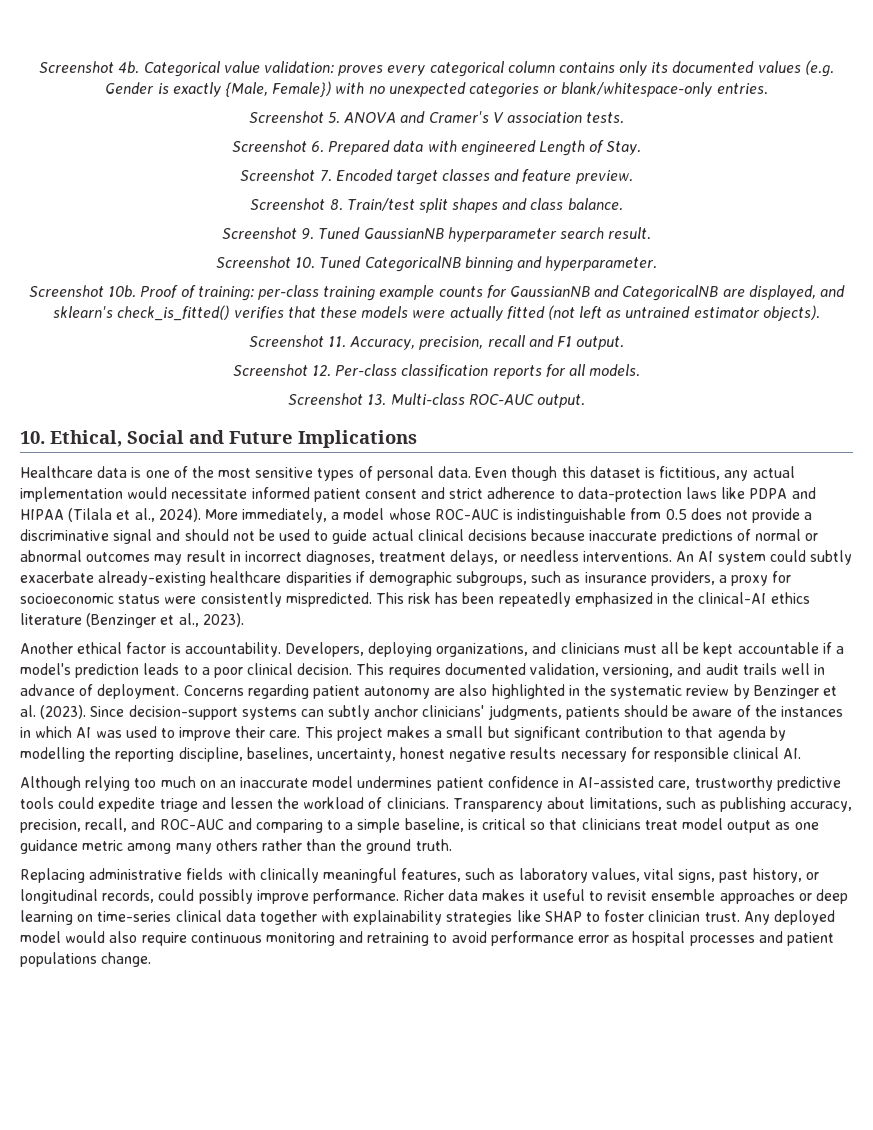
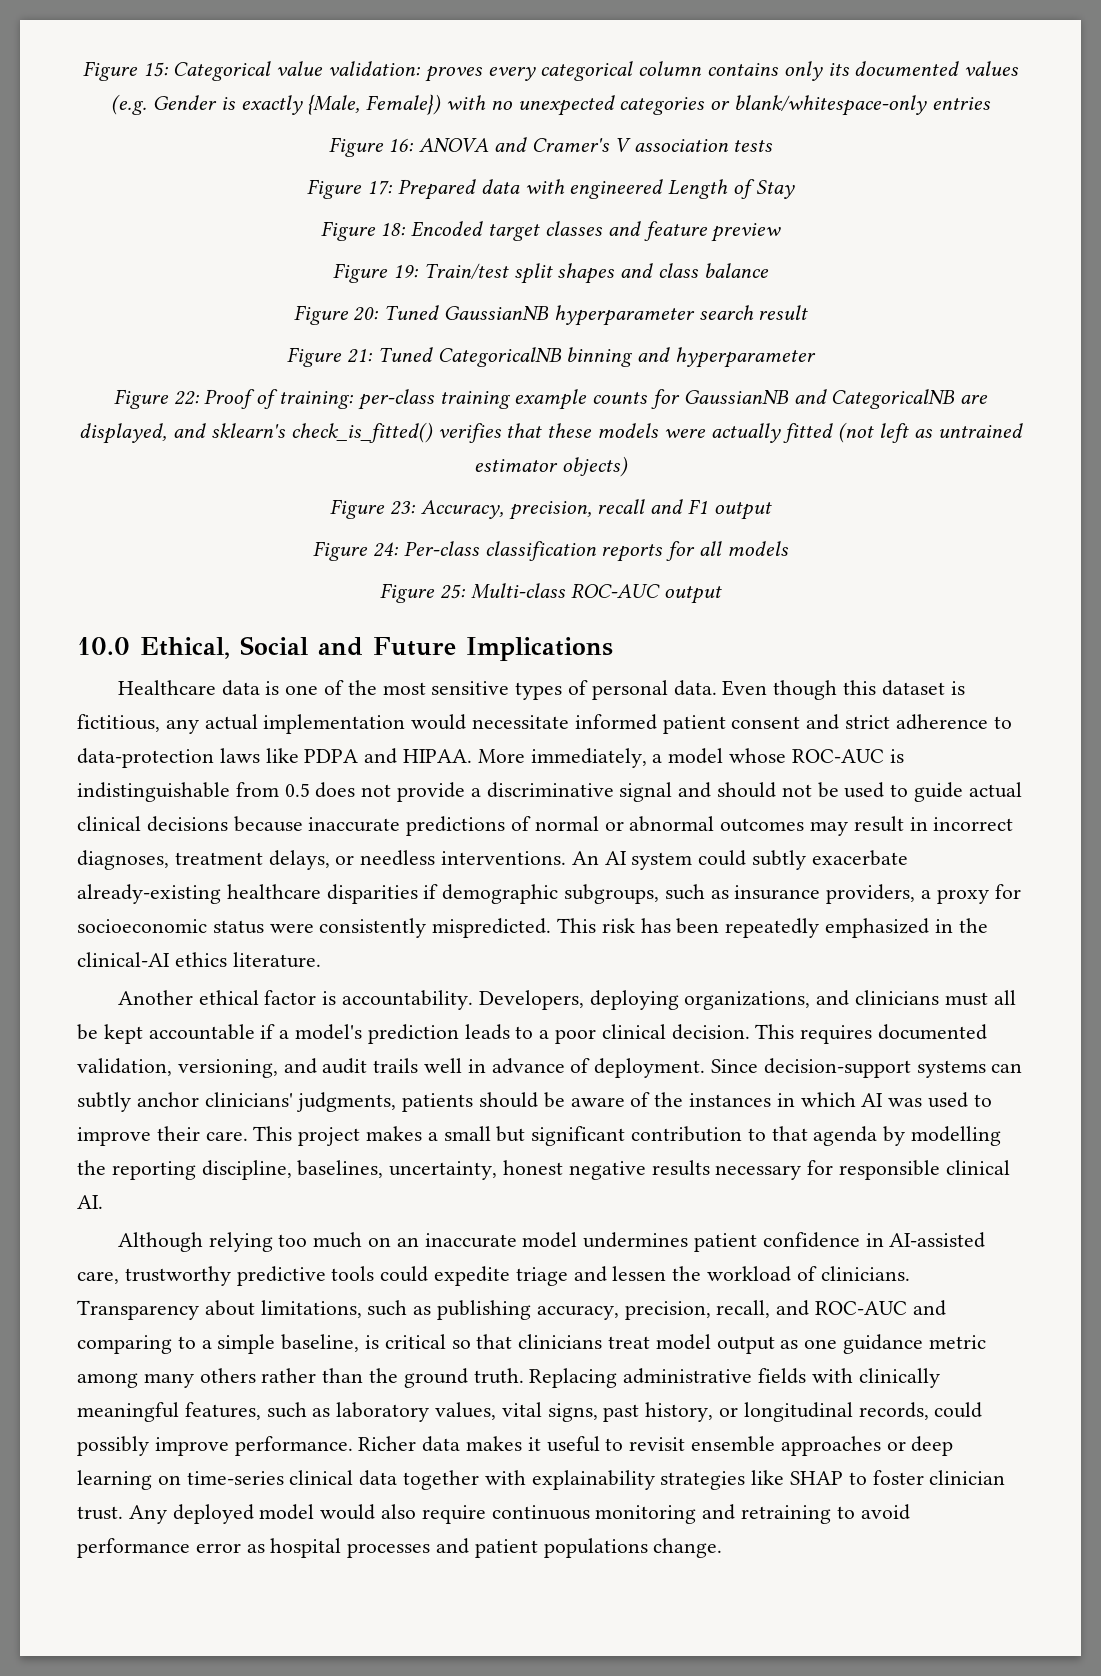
- Screenshot 4b.
+ Figure 15:
- proves every categorical column contains only its documented values (e.g. Gender is exactly {Male, Female}) with no unexpected categories or blank/whitespace-only entries.
- Screenshot 5. ANOVA and Cramer's V association tests.
- Screenshot 6. Prepared data with engineered Length of Stay.
- Screenshot 7. Encoded target classes and feature preview.
- Screenshot 8. Train/test split shapes and class balance.
- Screenshot 9. Tuned GaussianNB hyperparameter search result.
- Screenshot 10. Tuned CategoricalNB binning and hyperparameter.
- Screenshot 10b.
+ proves every categorical column contains only its documented values (e.g. Gender is exactly {Male, Female}) with no unexpected categories or blank/whitespace-only entries
+ Figure 16: ANOVA and Cramer's V association tests
+ Figure 17: Prepared data with engineered Length of Stay
+ Figure 18: Encoded target classes and feature preview
+ Figure 19: Train/test split shapes and class balance
+ Figure 20: Tuned GaussianNB hyperparameter search result
+ Figure 21: Tuned CategoricalNB binning and hyperparameter
+ Figure 22:
- per-class training example counts for GaussianNB and CategoricalNB are displayed, and sklearn's check_is_fitted() verifies that these models were actually fitted (not left as untrained estimator objects).
- Screenshot 11. Accuracy, precision, recall and F1 output.
- Screenshot 12. Per-class classification reports for all models.
- Screenshot 13. Multi-class ROC-AUC output.
- 10. Ethical, Social and Future Implications
+ per-class training example counts for GaussianNB and CategoricalNB are displayed, and sklearn's check_is_fitted() verifies that these models were actually fitted (not left as untrained estimator objects)
+ Figure 23: Accuracy, precision, recall and F1 output
+ Figure 24: Per-class classification reports for all models
+ Figure 25: Multi-class ROC-AUC output
+ 10.0 Ethical, Social and Future Implications
- Even though this dataset is fictitious, any actual implementation would necessitate informed patient consent and strict adherence to data-protection laws like PDPA and HIPAA (Tilala et al., 2024).
+ Even though this dataset is fictitious, any actual implementation would necessitate informed patient consent and strict adherence to data-protection laws like PDPA and HIPAA.
- This risk has been repeatedly emphasized in the clinical-AI ethics literature (Benzinger et al., 2023).
+ This risk has been repeatedly emphasized in the clinical-AI ethics literature.
- Concerns regarding patient autonomy are also highlighted in the systematic review by Benzinger et al. (2023).
- Transparency about limitations, such as publishing accuracy, precision, recall, and ROC-AUC and comparing to a simple baseline, is critical so that clinicians treat model output as one guidance metric among many others rather than the ground truth.
- Replacing administrative fields with clinically meaningful features, such as laboratory values, vital signs, past history, or longitudinal records, could possibly improve performance.
+ Transparency about limitations, such as publishing accuracy, precision, recall, and ROC-AUC and comparing to a simple baseline, is critical so that clinicians treat model output as one guidance metric among many others rather than the ground truth. Replacing administrative fields with clinically meaningful features, such as laboratory values, vital signs, past history, or longitudinal records, could possibly improve performance.

